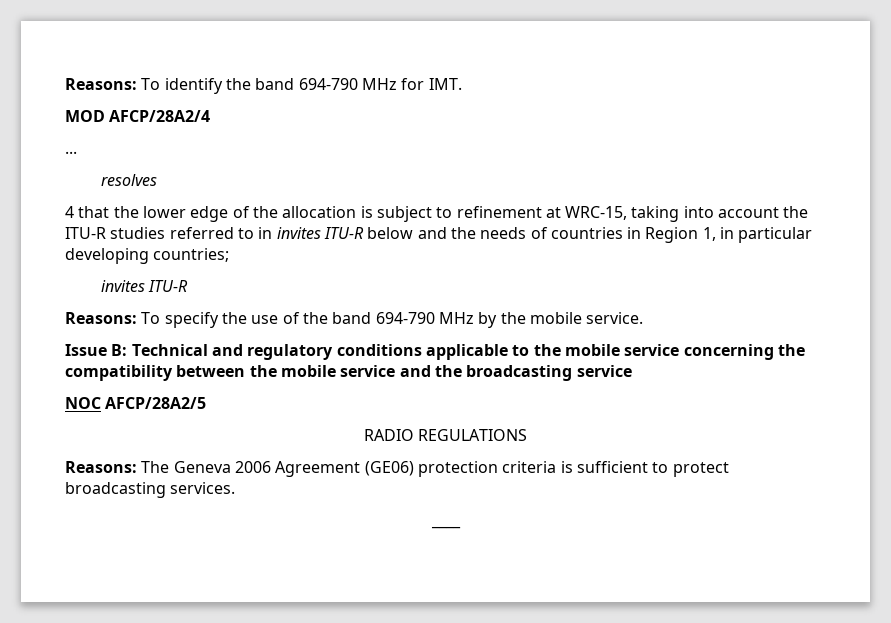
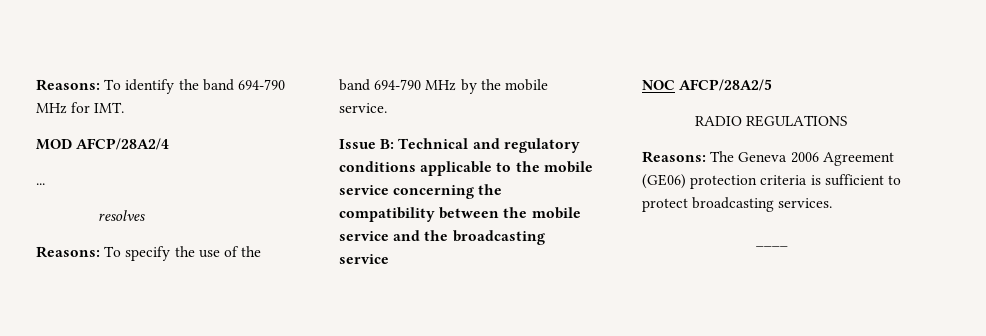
- 4 that the lower edge of the allocation is subject to refinement at WRC-15, taking into account the ITU-R studies referred to in invites ITU-R below and the needs of countries in Region 1, in particular developing countries;
- invites ITU-R

